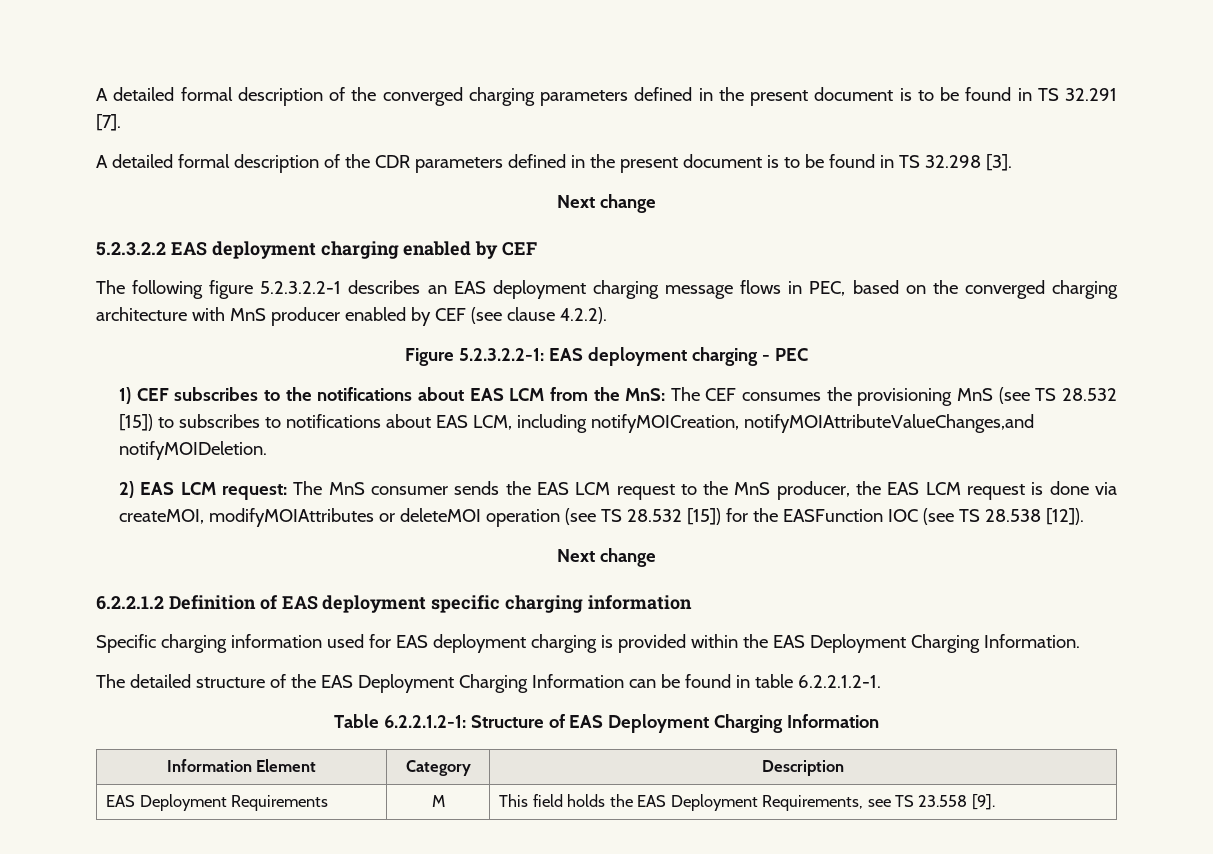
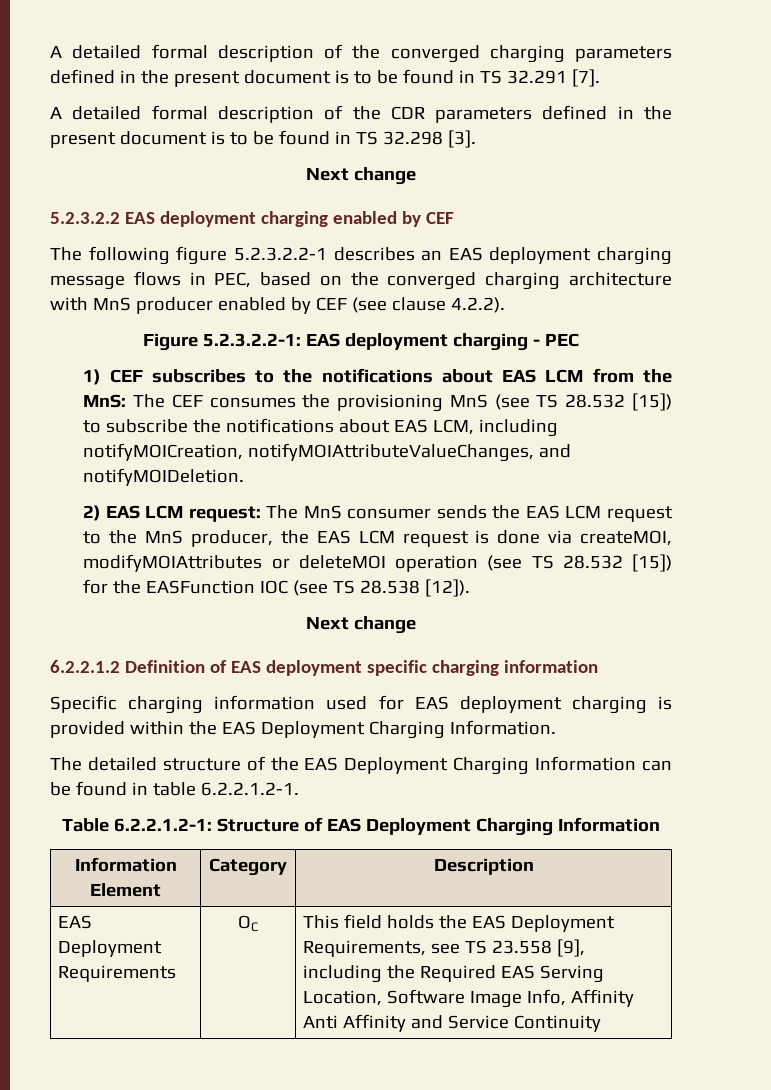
- 1) CEF subscribes to the notifications about EAS LCM from the MnS: The CEF consumes the provisioning MnS (see TS 28.532 [15]) to subscribes to notifications about EAS LCM, including notifyMOICreation, notifyMOIAttributeValueChanges,and notifyMOIDeletion.
+ 1) CEF subscribes to the notifications about EAS LCM from the MnS: The CEF consumes the provisioning MnS (see TS 28.532 [15]) to subscribe the notifications about EAS LCM, including notifyMOICreation, notifyMOIAttributeValueChanges, and notifyMOIDeletion.
- EAS Deployment Requirements | M | This field holds the EAS Deployment Requirements, see TS 23.558 [9].
+ EAS Deployment Requirements | OC | This field holds the EAS Deployment Requirements, see TS 23.558 [9], including the Required EAS Serving Location, Software Image Info, Affinity Anti Affinity and Service Continuity

